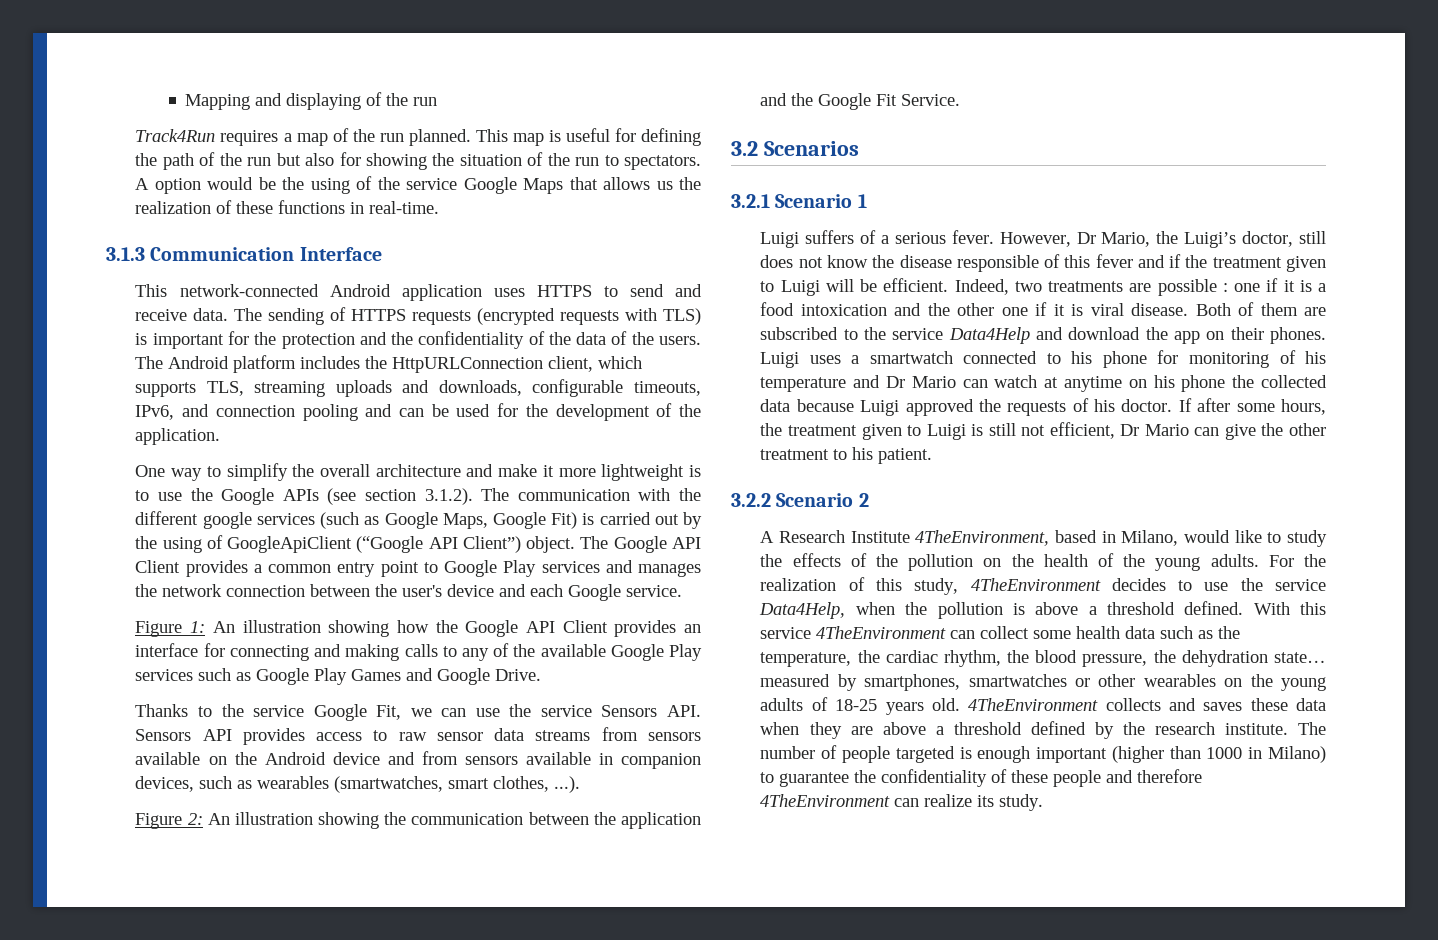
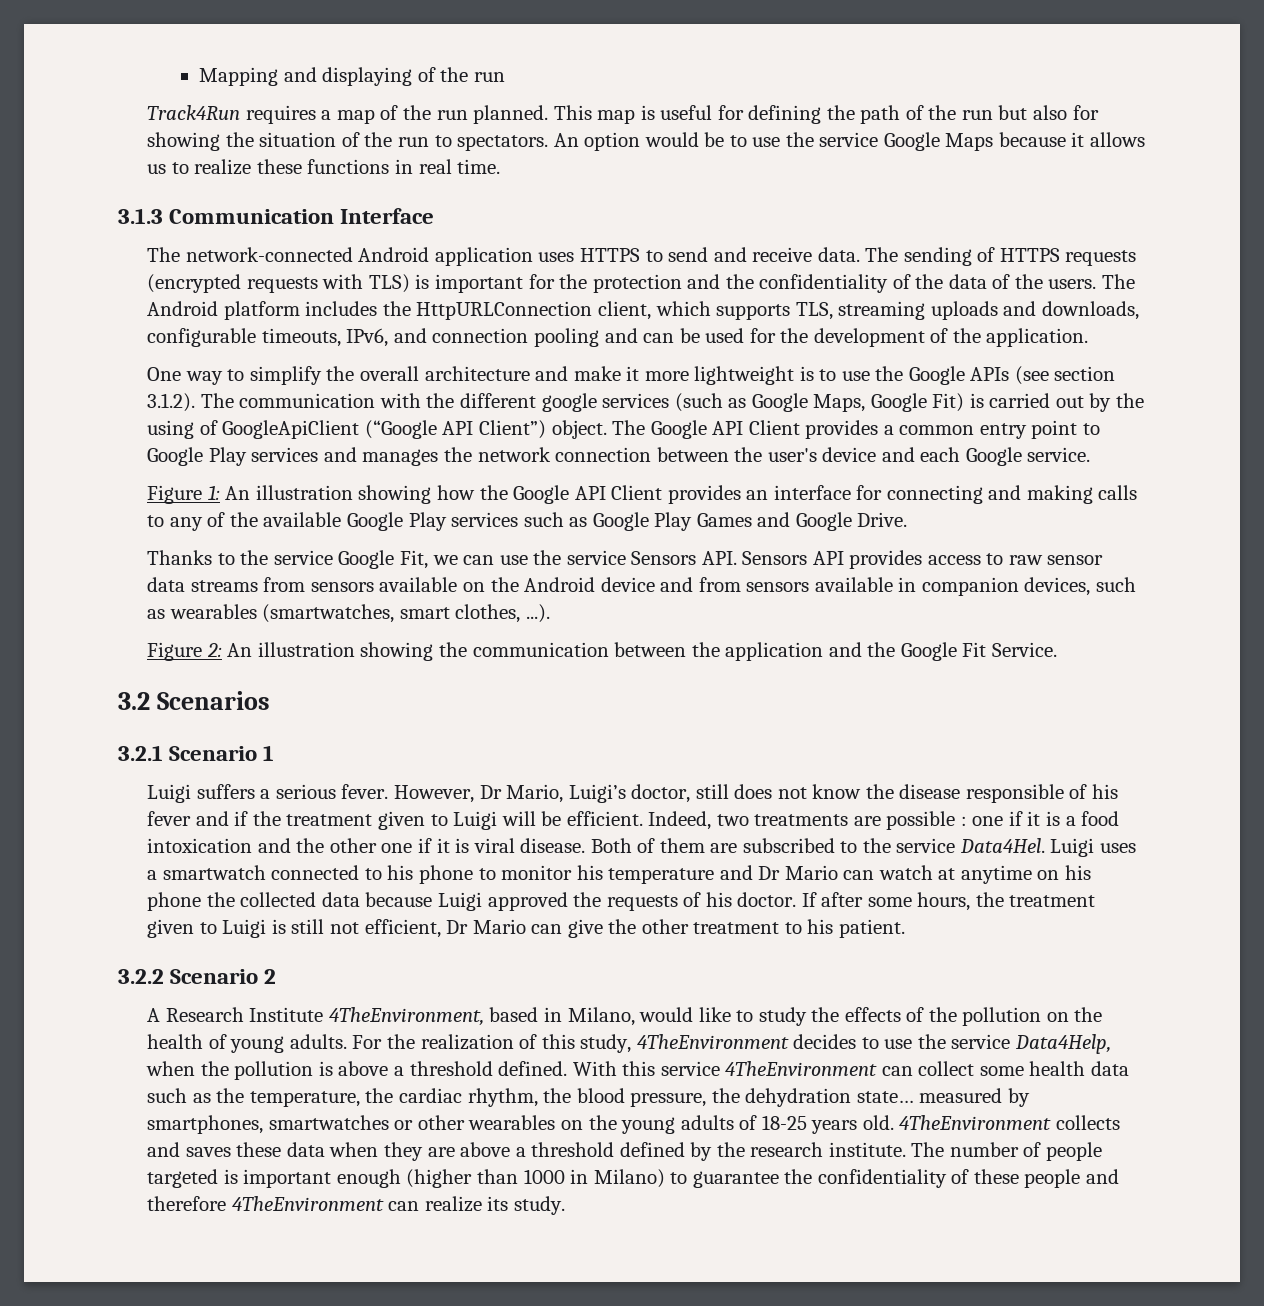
- A option would be the using of the service Google Maps that allows us the realization of these functions in real-time.
+ An option would be to use the service Google Maps because it allows us to realize these functions in real time.
- This network-connected Android application uses HTTPS to send and receive data.
+ The network-connected Android application uses HTTPS to send and receive data.
- Luigi suffers of a serious fever.
+ Luigi suffers a serious fever.
- However, Dr Mario, the Luigi’s doctor, still does not know the disease responsible of this fever and if the treatment given to Luigi will be efficient.
+ However, Dr Mario, Luigi’s doctor, still does not know the disease responsible of his fever and if the treatment given to Luigi will be efficient.
- Both of them are subscribed to the service Data4Help and download the app on their phones.
+ Both of them are subscribed to the service Data4Hel.
- Luigi uses a smartwatch connected to his phone for monitoring of his temperature and Dr Mario can watch at anytime on his phone the collected data because Luigi approved the requests of his doctor.
+ Luigi uses a smartwatch connected to his phone to monitor his temperature and Dr Mario can watch at anytime on his phone the collected data because Luigi approved the requests of his doctor.
- A Research Institute 4TheEnvironment, based in Milano, would like to study the effects of the pollution on the health of the young adults.
+ A Research Institute 4TheEnvironment, based in Milano, would like to study the effects of the pollution on the health of young adults.
- The number of people targeted is enough important (higher than 1000 in Milano) to guarantee the confidentiality of these people and therefore 4TheEnvironment can realize its study.
+ The number of people targeted is important enough (higher than 1000 in Milano) to guarantee the confidentiality of these people and therefore 4TheEnvironment can realize its study.

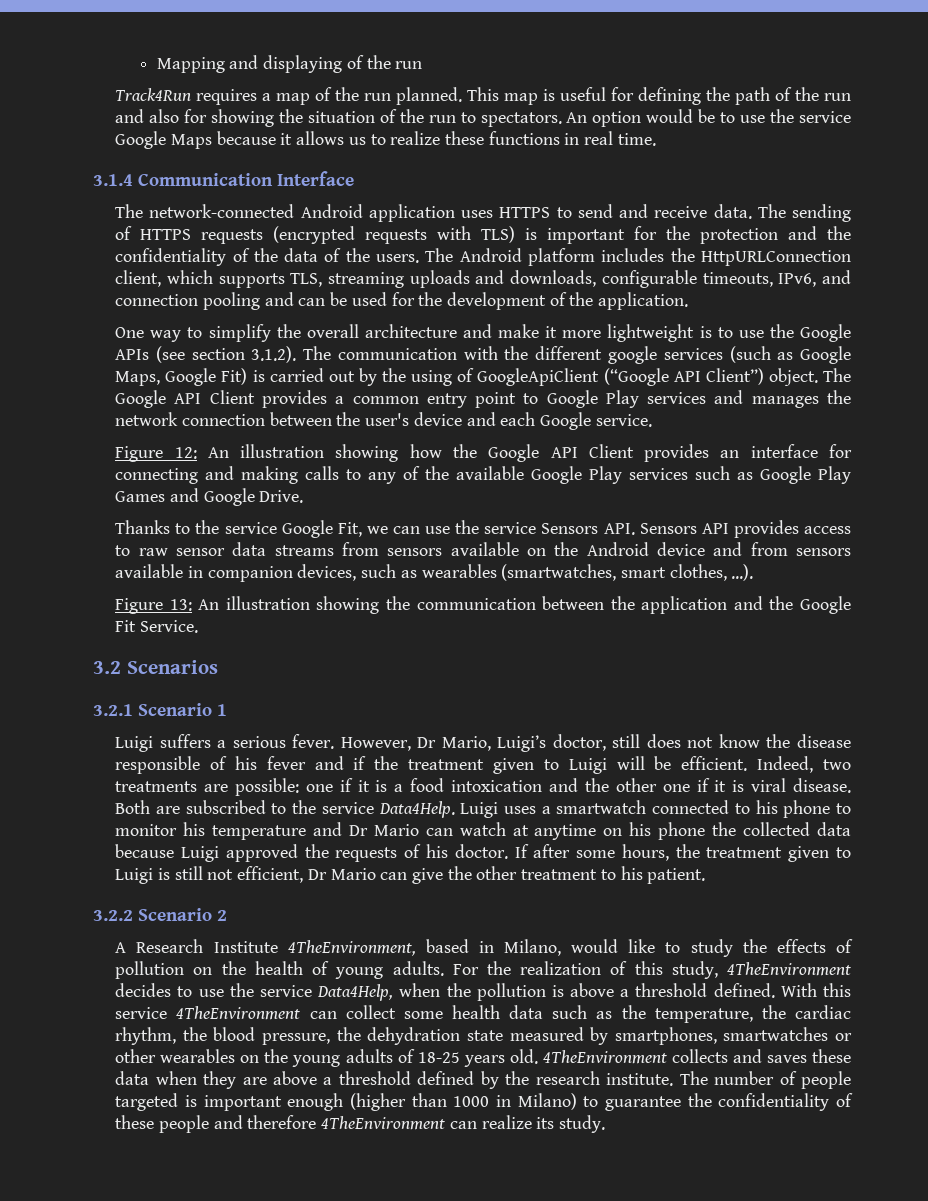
- This map is useful for defining the path of the run but also for showing the situation of the run to spectators.
+ This map is useful for defining the path of the run and also for showing the situation of the run to spectators.
- 3.1.3 Communication Interface
+ 3.1.4 Communication Interface
- Figure 1: An illustration showing how the Google API Client provides an interface for connecting and making calls to any of the available Google Play services such as Google Play Games and Google Drive.
+ Figure 12: An illustration showing how the Google API Client provides an interface for connecting and making calls to any of the available Google Play services such as Google Play Games and Google Drive.
- Figure 2: An illustration showing the communication between the application and the Google Fit Service.
+ Figure 13: An illustration showing the communication between the application and the Google Fit Service.
- Indeed, two treatments are possible : one if it is a food intoxication and the other one if it is viral disease.
+ Indeed, two treatments are possible: one if it is a food intoxication and the other one if it is viral disease.
- Both of them are subscribed to the service Data4Hel.
+ Both are subscribed to the service Data4Help.
- A Research Institute 4TheEnvironment, based in Milano, would like to study the effects of the pollution on the health of young adults.
+ A Research Institute 4TheEnvironment, based in Milano, would like to study the effects of pollution on the health of young adults.
- With this service 4TheEnvironment can collect some health data such as the temperature, the cardiac rhythm, the blood pressure, the dehydration state… measured by smartphones, smartwatches or other wearables on the young adults of 18-25 years old.
+ With this service 4TheEnvironment can collect some health data such as the temperature, the cardiac rhythm, the blood pressure, the dehydration state measured by smartphones, smartwatches or other wearables on the young adults of 18-25 years old.

